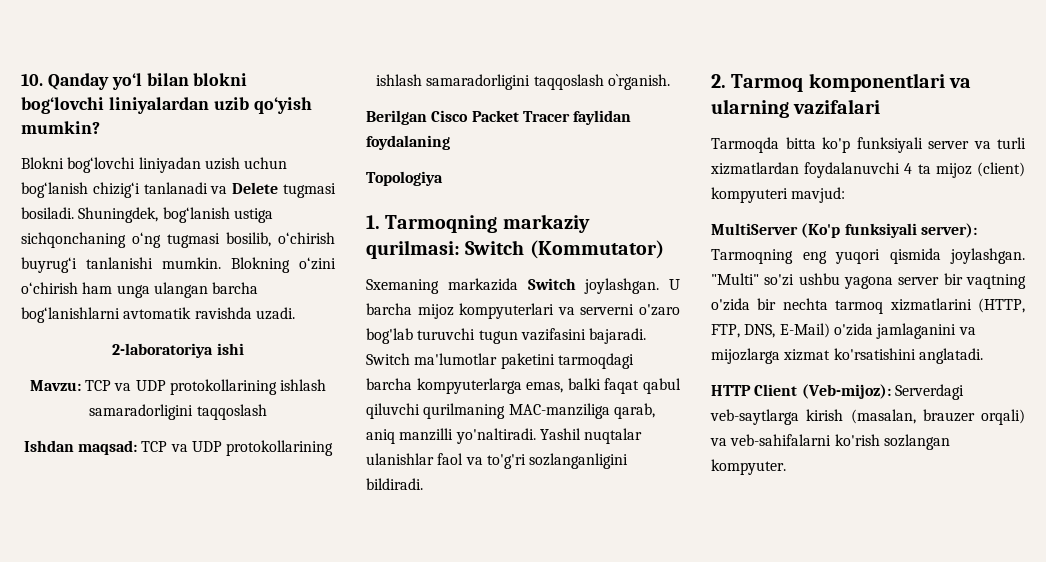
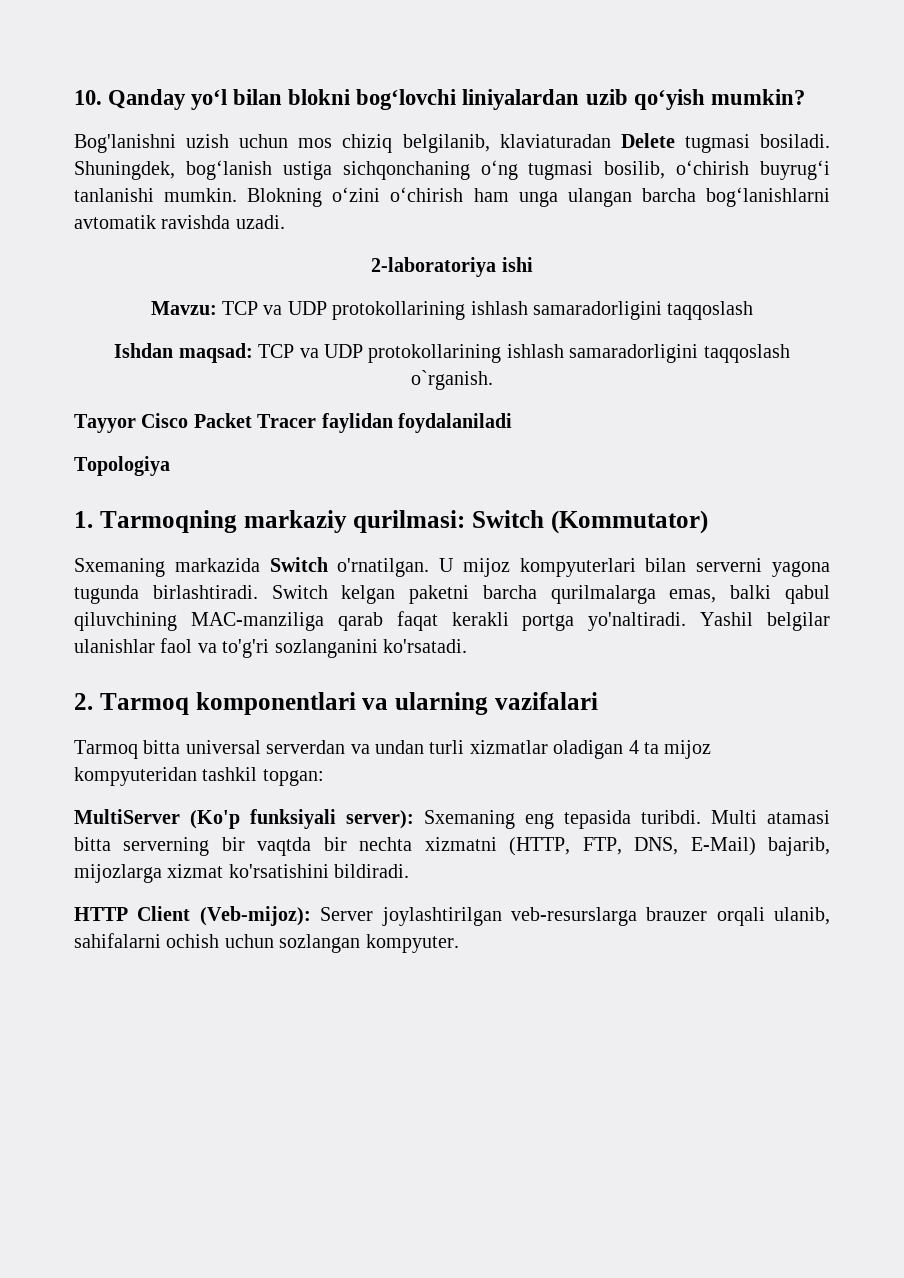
- Blokni bog‘lovchi liniyadan uzish uchun bog‘lanish chizig‘i tanlanadi va Delete tugmasi bosiladi.
+ Bog'lanishni uzish uchun mos chiziq belgilanib, klaviaturadan Delete tugmasi bosiladi.
- Berilgan Cisco Packet Tracer faylidan foydalaning
+ Tayyor Cisco Packet Tracer faylidan foydalaniladi
- Sxemaning markazida Switch joylashgan. U barcha mijoz kompyuterlari va serverni o'zaro bog'lab turuvchi tugun vazifasini bajaradi. Switch ma'lumotlar paketini tarmoqdagi barcha kompyuterlarga emas, balki faqat qabul qiluvchi qurilmaning MAC-manziliga qarab, aniq manzilli yo'naltiradi.
+ Sxemaning markazida Switch o'rnatilgan. U mijoz kompyuterlari bilan serverni yagona tugunda birlashtiradi. Switch kelgan paketni barcha qurilmalarga emas, balki qabul qiluvchining MAC-manziliga qarab faqat kerakli portga yo'naltiradi.
- Yashil nuqtalar ulanishlar faol va to'g'ri sozlanganligini bildiradi.
+ Yashil belgilar ulanishlar faol va to'g'ri sozlanganini ko'rsatadi.
- Tarmoqda bitta ko'p funksiyali server va turli xizmatlardan foydalanuvchi 4 ta mijoz (client) kompyuteri mavjud:
- MultiServer (Ko'p funksiyali server): Tarmoqning eng yuqori qismida joylashgan. "Multi" so'zi ushbu yagona server bir vaqtning o'zida bir nechta tarmoq xizmatlarini (HTTP, FTP, DNS, E-Mail) o'zida jamlaganini va mijozlarga xizmat ko'rsatishini anglatadi.
+ Tarmoq bitta universal serverdan va undan turli xizmatlar oladigan 4 ta mijoz kompyuteridan tashkil topgan:
+ MultiServer (Ko'p funksiyali server): Sxemaning eng tepasida turibdi. Multi atamasi bitta serverning bir vaqtda bir nechta xizmatni (HTTP, FTP, DNS, E-Mail) bajarib, mijozlarga xizmat ko'rsatishini bildiradi.
- HTTP Client (Veb-mijoz): Serverdagi veb-saytlarga kirish (masalan, brauzer orqali) va veb-sahifalarni ko'rish sozlangan kompyuter.
+ HTTP Client (Veb-mijoz): Server joylashtirilgan veb-resurslarga brauzer orqali ulanib, sahifalarni ochish uchun sozlangan kompyuter.

